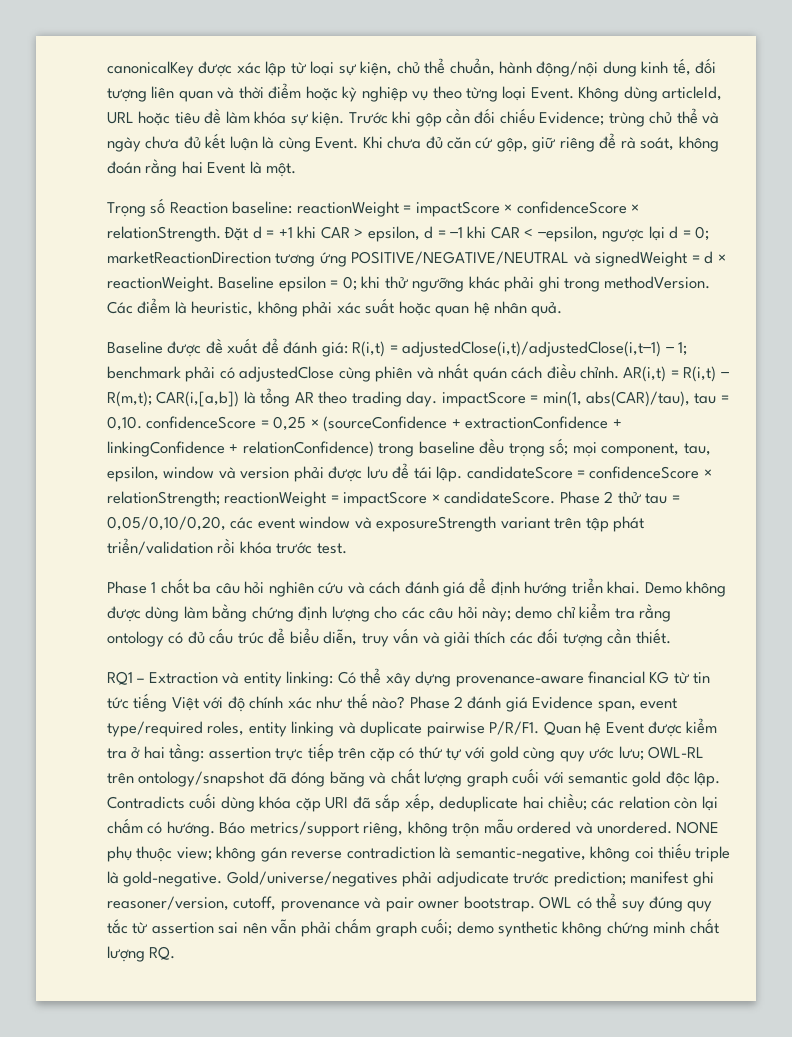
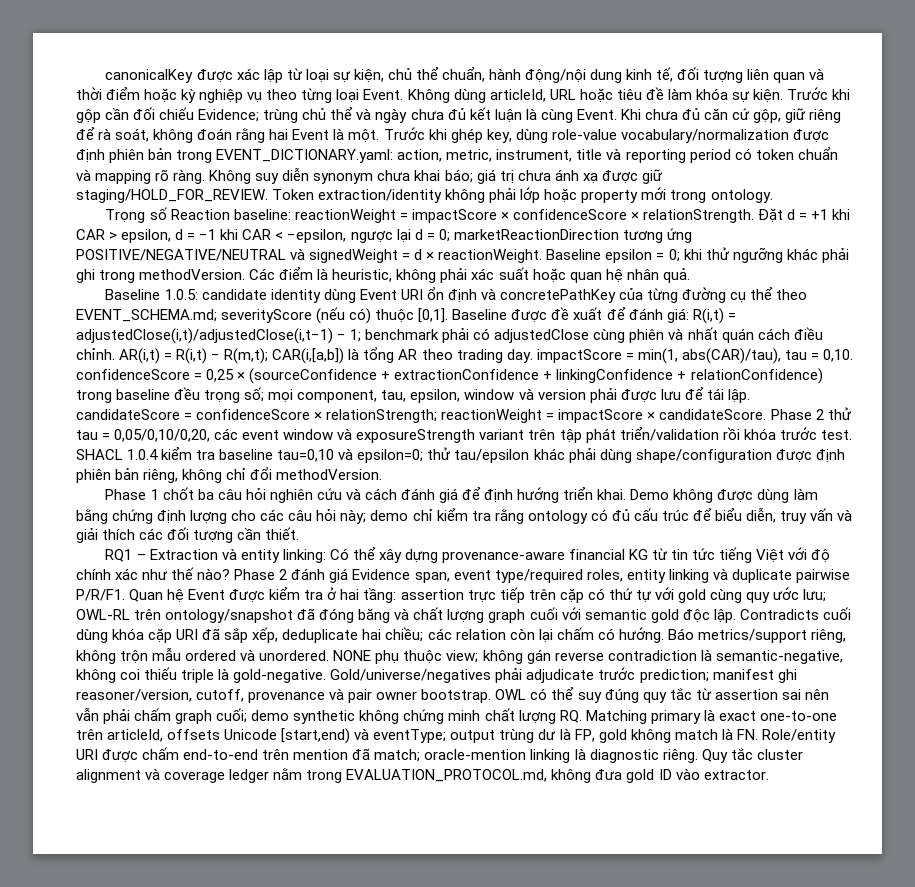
+ Trước khi ghép key, dùng role-value vocabulary/normalization được định phiên bản trong EVENT_DICTIONARY.yaml: action, metric, instrument, title và reporting period có token chuẩn và mapping rõ ràng. Không suy diễn synonym chưa khai báo; giá trị chưa ánh xạ được giữ staging/HOLD_FOR_REVIEW. Token extraction/identity không phải lớp hoặc property mới trong ontology.
- Baseline được đề xuất để đánh giá: R(i,t) = adjustedClose(i,t)/adjustedClose(i,t−1) − 1; benchmark phải có adjustedClose cùng phiên và nhất quán cách điều chỉnh.
+ Baseline 1.0.5: candidate identity dùng Event URI ổn định và concretePathKey của từng đường cụ thể theo EVENT_SCHEMA.md; severityScore (nếu có) thuộc [0,1]. Baseline được đề xuất để đánh giá: R(i,t) = adjustedClose(i,t)/adjustedClose(i,t−1) − 1; benchmark phải có adjustedClose cùng phiên và nhất quán cách điều chỉnh.
+ SHACL 1.0.4 kiểm tra baseline tau=0,10 và epsilon=0; thử tau/epsilon khác phải dùng shape/configuration được định phiên bản riêng, không chỉ đổi methodVersion.
- OWL có thể suy đúng quy tắc từ assertion sai nên vẫn phải chấm graph cuối; demo synthetic không chứng minh chất lượng RQ.
+ OWL có thể suy đúng quy tắc từ assertion sai nên vẫn phải chấm graph cuối; demo synthetic không chứng minh chất lượng RQ. Matching primary là exact one-to-one trên articleId, offsets Unicode [start,end) và eventType; output trùng dư là FP, gold không match là FN. Role/entity URI được chấm end-to-end trên mention đã match; oracle-mention linking là diagnostic riêng. Quy tắc cluster alignment và coverage ledger nằm trong EVALUATION_PROTOCOL.md, không đưa gold ID vào extractor.

